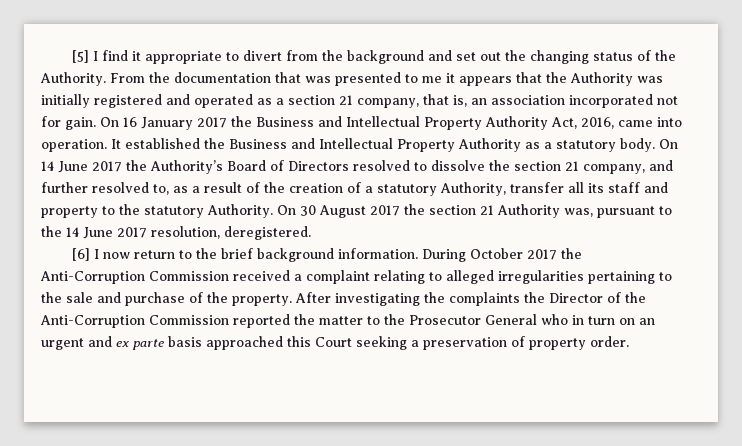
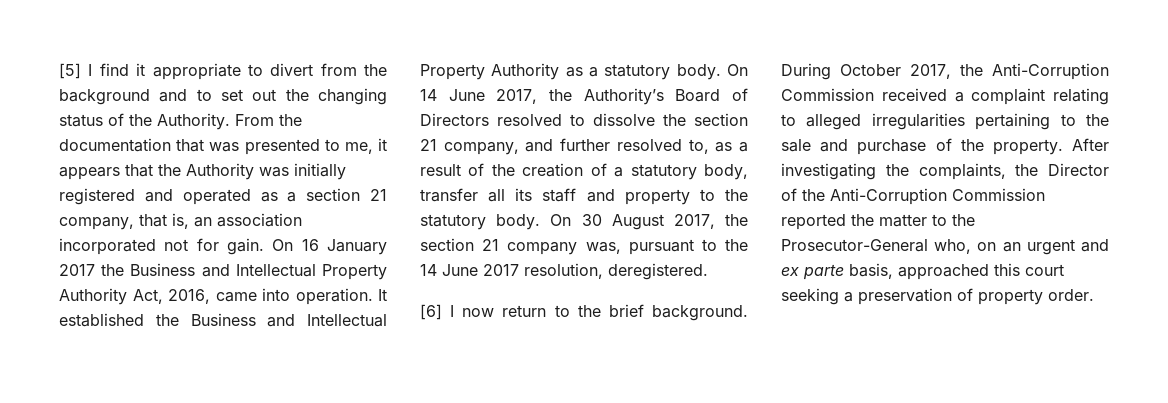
- [5] I find it appropriate to divert from the background and set out the changing status of the Authority.
+ [5] I find it appropriate to divert from the background and to set out the changing status of the Authority.
- From the documentation that was presented to me it appears that the Authority was initially registered and operated as a section 21 company, that is, an association incorporated not for gain.
+ From the documentation that was presented to me, it appears that the Authority was initially registered and operated as a section 21 company, that is, an association incorporated not for gain.
- On 14 June 2017 the Authority’s Board of Directors resolved to dissolve the section 21 company, and further resolved to, as a result of the creation of a statutory Authority, transfer all its staff and property to the statutory Authority.
+ On 14 June 2017, the Authority’s Board of Directors resolved to dissolve the section 21 company, and further resolved to, as a result of the creation of a statutory body, transfer all its staff and property to the statutory body.
- On 30 August 2017 the section 21 Authority was, pursuant to the 14 June 2017 resolution, deregistered.
+ On 30 August 2017, the section 21 company was, pursuant to the 14 June 2017 resolution, deregistered.
- [6] I now return to the brief background information.
+ [6] I now return to the brief background.
- During October 2017 the Anti-Corruption Commission received a complaint relating to alleged irregularities pertaining to the sale and purchase of the property.
+ During October 2017, the Anti-Corruption Commission received a complaint relating to alleged irregularities pertaining to the sale and purchase of the property.
- After investigating the complaints the Director of the Anti-Corruption Commission reported the matter to the Prosecutor General who in turn on an urgent and ex parte basis approached this Court seeking a preservation of property order.
+ After investigating the complaints, the Director of the Anti-Corruption Commission reported the matter to the Prosecutor-General who, on an urgent and ex parte basis, approached this court seeking a preservation of property order.

